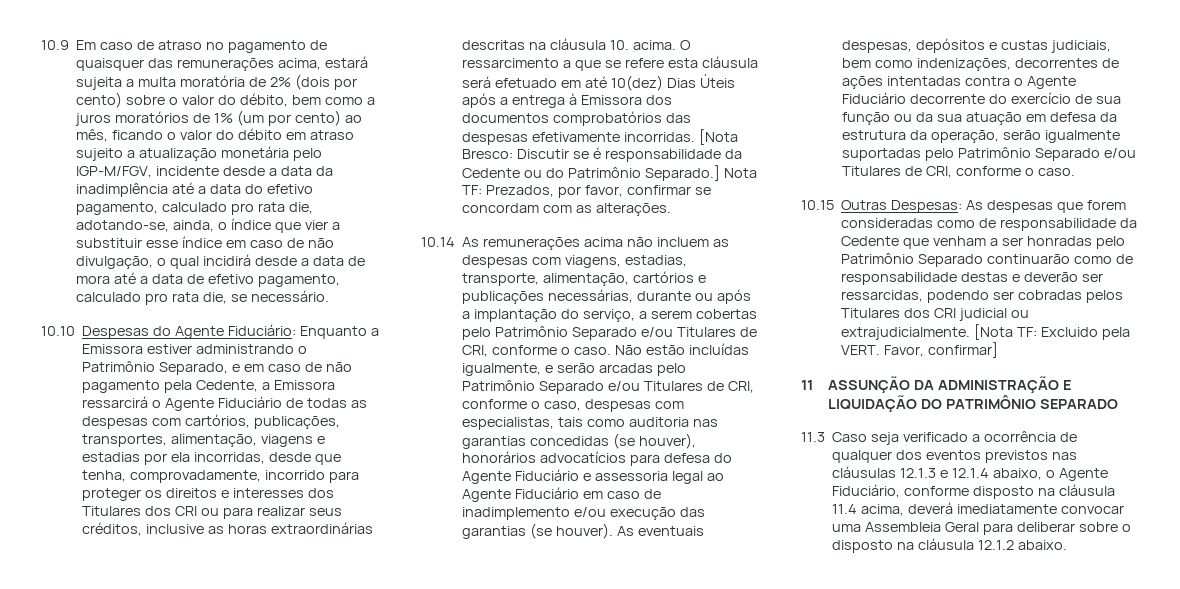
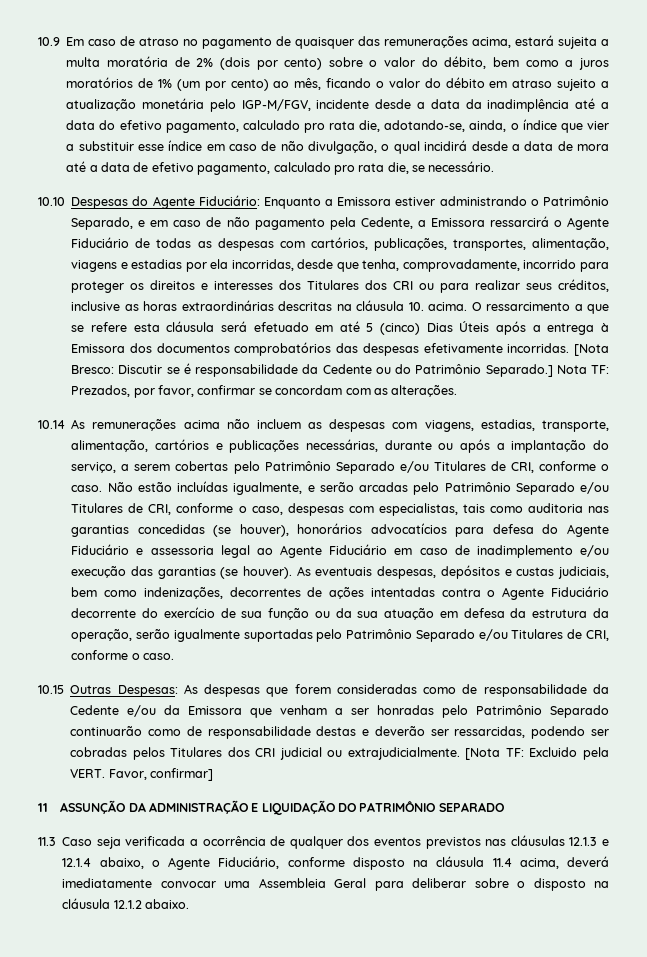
- O ressarcimento a que se refere esta cláusula será efetuado em até 10(dez) Dias Úteis após a entrega à Emissora dos documentos comprobatórios das despesas efetivamente incorridas.
+ O ressarcimento a que se refere esta cláusula será efetuado em até 5 (cinco) Dias Úteis após a entrega à Emissora dos documentos comprobatórios das despesas efetivamente incorridas.
- 10.15 Outras Despesas: As despesas que forem consideradas como de responsabilidade da Cedente que venham a ser honradas pelo Patrimônio Separado continuarão como de responsabilidade destas e deverão ser ressarcidas, podendo ser cobradas pelos Titulares dos CRI judicial ou extrajudicialmente.
+ 10.15 Outras Despesas: As despesas que forem consideradas como de responsabilidade da Cedente e/ou da Emissora que venham a ser honradas pelo Patrimônio Separado continuarão como de responsabilidade destas e deverão ser ressarcidas, podendo ser cobradas pelos Titulares dos CRI judicial ou extrajudicialmente.
- 11.3 Caso seja verificado a ocorrência de qualquer dos eventos previstos nas cláusulas 12.1.3 e 12.1.4 abaixo, o Agente Fiduciário, conforme disposto na cláusula 11.4 acima, deverá imediatamente convocar uma Assembleia Geral para deliberar sobre o disposto na cláusula 12.1.2 abaixo.
+ 11.3 Caso seja verificada a ocorrência de qualquer dos eventos previstos nas cláusulas 12.1.3 e 12.1.4 abaixo, o Agente Fiduciário, conforme disposto na cláusula 11.4 acima, deverá imediatamente convocar uma Assembleia Geral para deliberar sobre o disposto na cláusula 12.1.2 abaixo.

